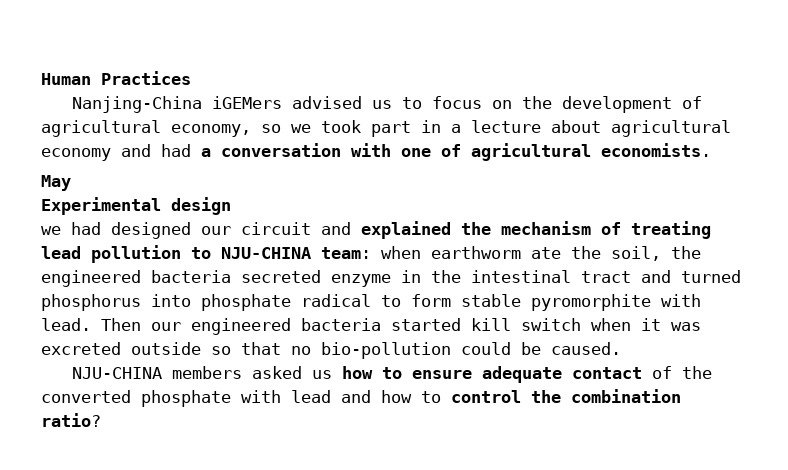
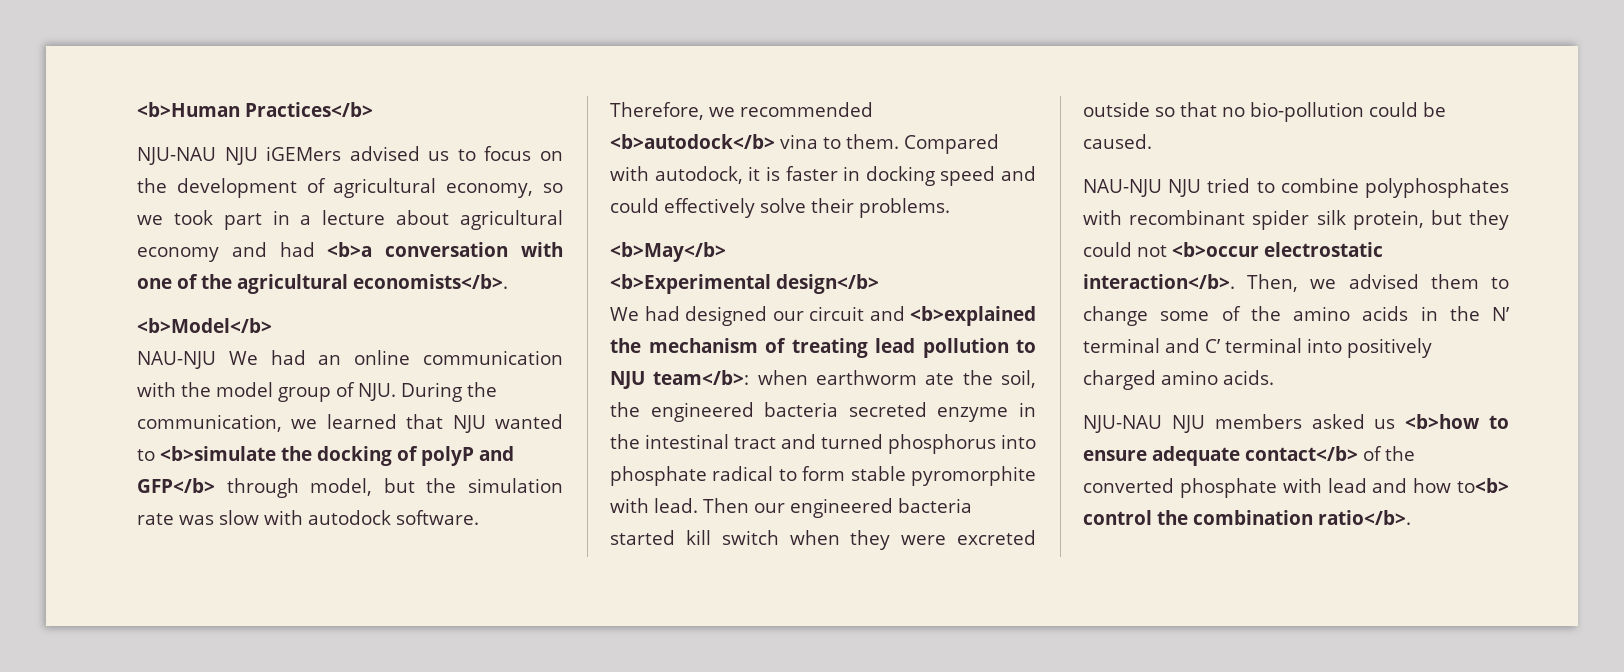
- Human Practices
- Nanjing-China iGEMers advised us to focus on the development of agricultural economy, so we took part in a lecture about agricultural economy and had a conversation with one of agricultural economists.
- May
- Experimental design
- we had designed our circuit and explained the mechanism of treating lead pollution to NJU-CHINA team:
+ <b>Human Practices</b>
+ NJU-NAU NJU iGEMers advised us to focus on the development of agricultural economy, so we took part in a lecture about agricultural economy and had <b>a conversation with one of the agricultural economists</b>.
+ <b>Model</b>
+ NAU-NJU We had an online communication with the model group of NJU. During the communication, we learned that NJU wanted to <b>simulate the docking of polyP and GFP</b> through model, but the simulation rate was slow with autodock software. Therefore, we recommended <b>autodock</b> vina to them. Compared with autodock, it is faster in docking speed and could effectively solve their problems.
+ <b>May</b>
+ <b>Experimental design</b>
+ We had designed our circuit and <b>explained the mechanism of treating lead pollution to NJU team</b>:
- Then our engineered bacteria started kill switch when it was excreted outside so that no bio-pollution could be caused.
+ Then our engineered bacteria started kill switch when they were excreted outside so that no bio-pollution could be caused.
- NJU-CHINA members asked us how to ensure adequate contact of the converted phosphate with lead and how to control the combination ratio?
+ NAU-NJU NJU tried to combine polyphosphates with recombinant spider silk protein, but they could not <b>occur electrostatic interaction</b>. Then, we advised them to change some of the amino acids in the N’ terminal and C’ terminal into positively charged amino acids.
+ NJU-NAU NJU members asked us <b>how to ensure adequate contact</b> of the converted phosphate with lead and how to<b> control the combination ratio</b>.

